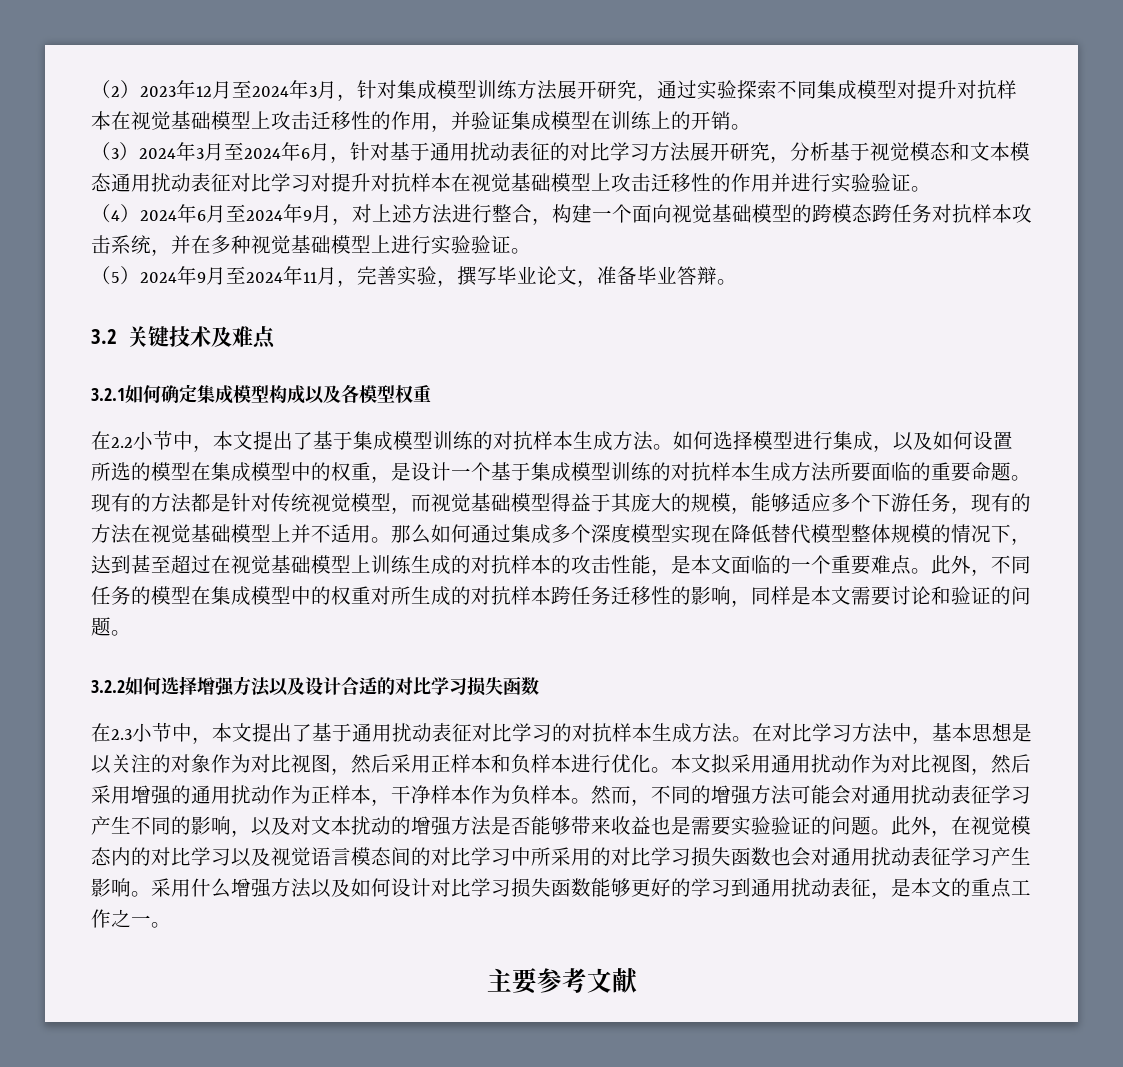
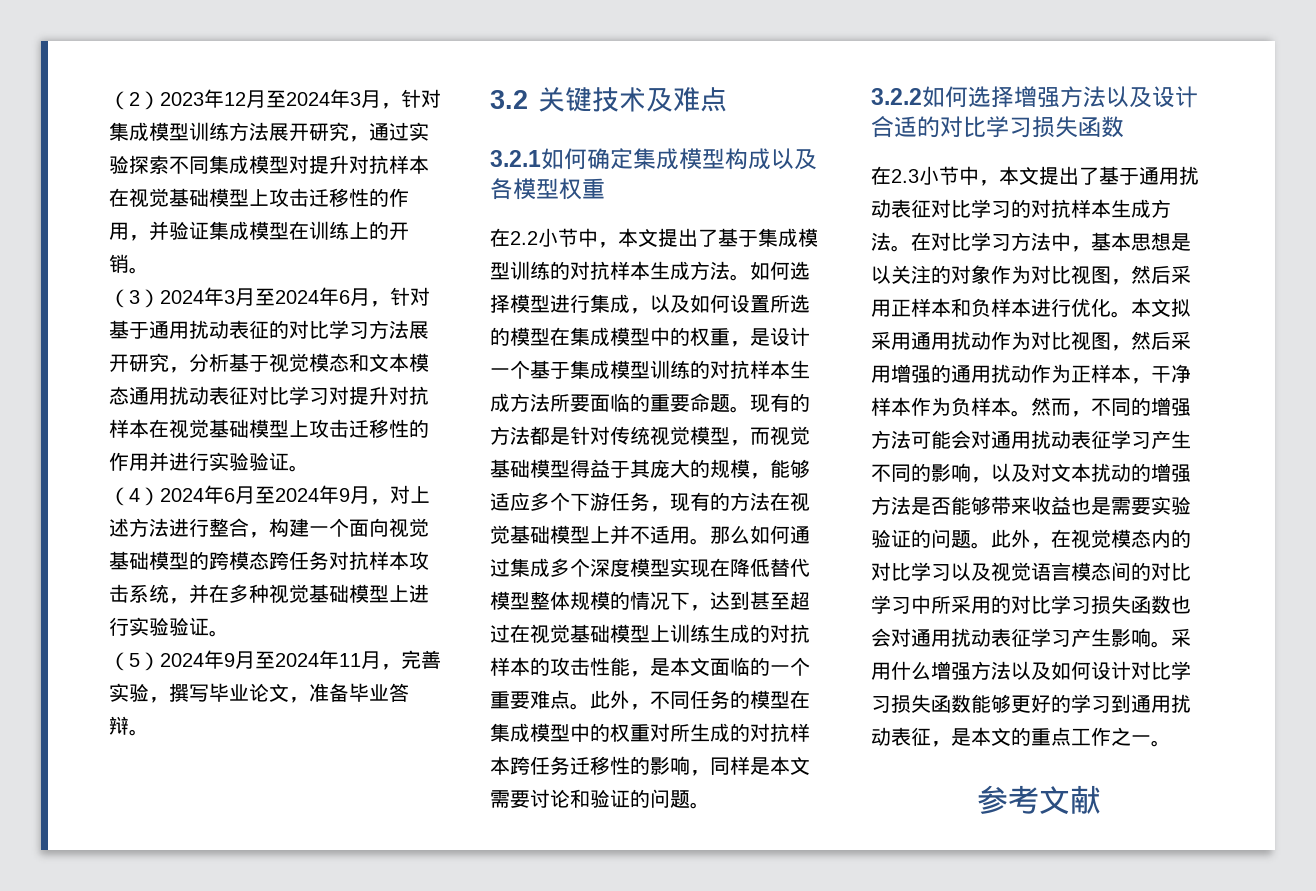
- 主要参考文献
+ 参考文献

